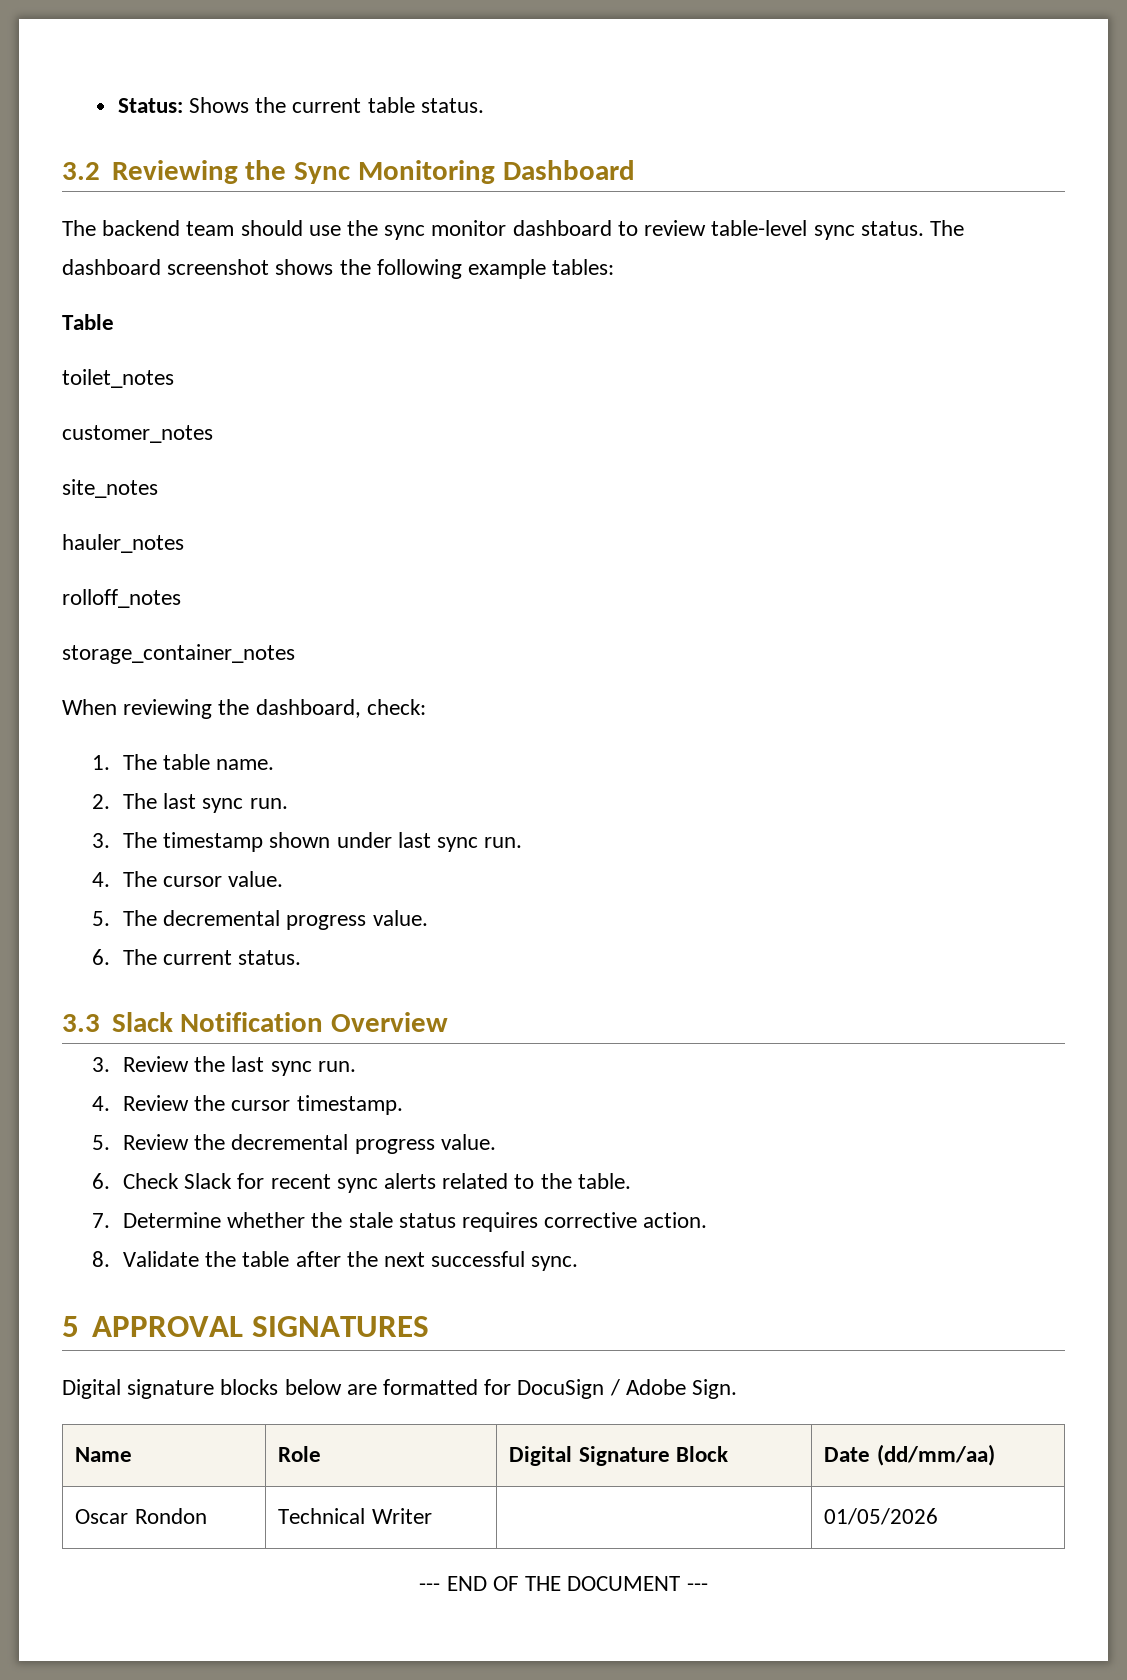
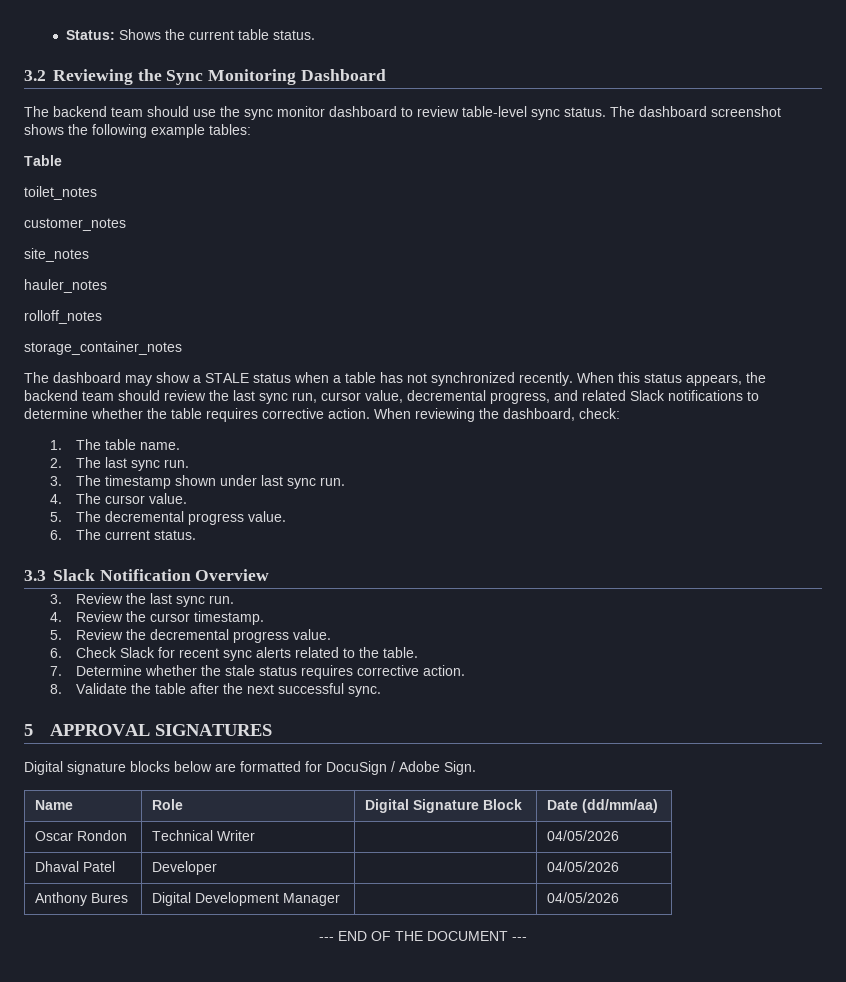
+ The dashboard may show a STALE status when a table has not synchronized recently. When this status appears, the backend team should review the last sync run, cursor value, decremental progress, and related Slack notifications to determine whether the table requires corrective action.
- Oscar Rondon | Technical Writer | | 01/05/2026
+ Oscar Rondon | Technical Writer | | 04/05/2026
+ Dhaval Patel | Developer | | 04/05/2026
+ Anthony Bures | Digital Development Manager | | 04/05/2026

